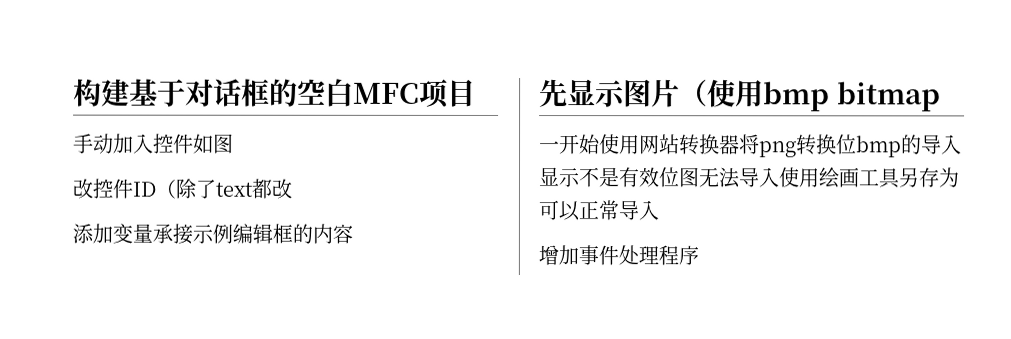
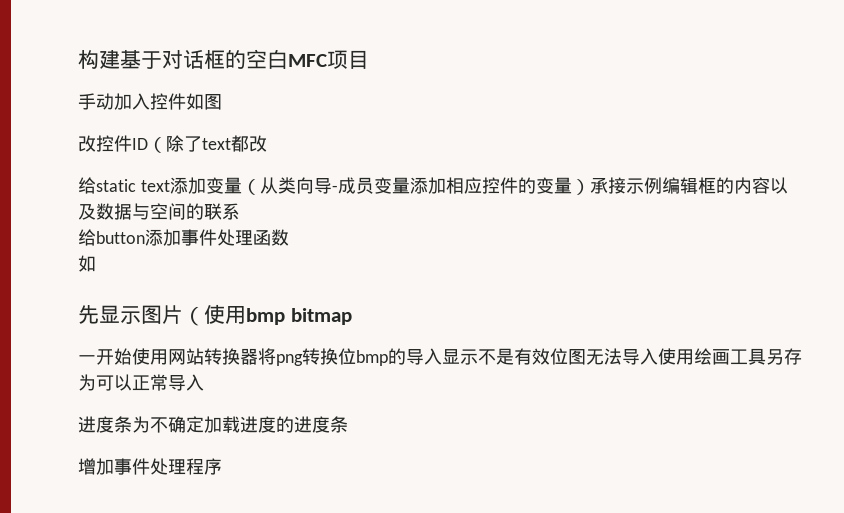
- 添加变量承接示例编辑框的内容
+ 给static text添加变量（从类向导-成员变量添加相应控件的变量）承接示例编辑框的内容以及数据与空间的联系
+ 给button添加事件处理函数
+ 如
+ 进度条为不确定加载进度的进度条

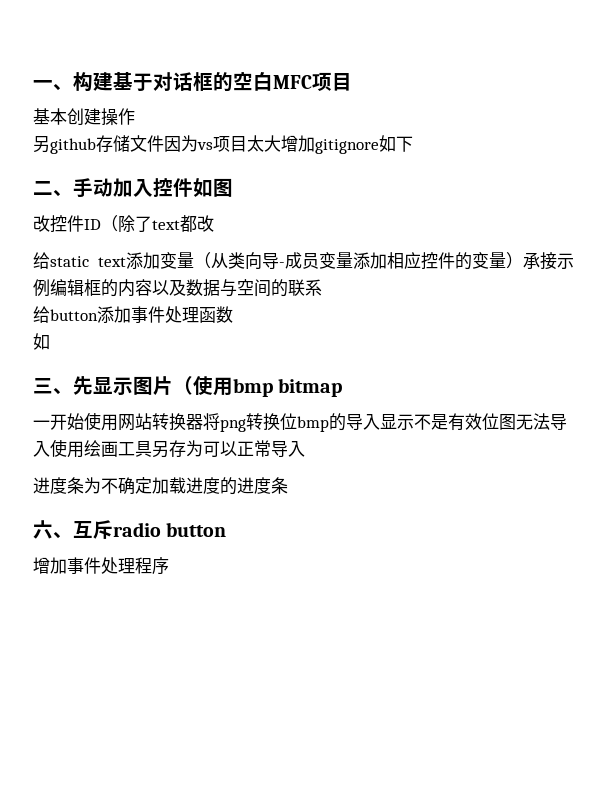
- 构建基于对话框的空白MFC项目
+ 一、构建基于对话框的空白MFC项目
- 手动加入控件如图
+ 基本创建操作
+ 另github存储文件因为vs项目太大增加gitignore如下
+ 二、手动加入控件如图
- 先显示图片（使用bmp bitmap
+ 三、先显示图片（使用bmp bitmap
+ 六、互斥radio button

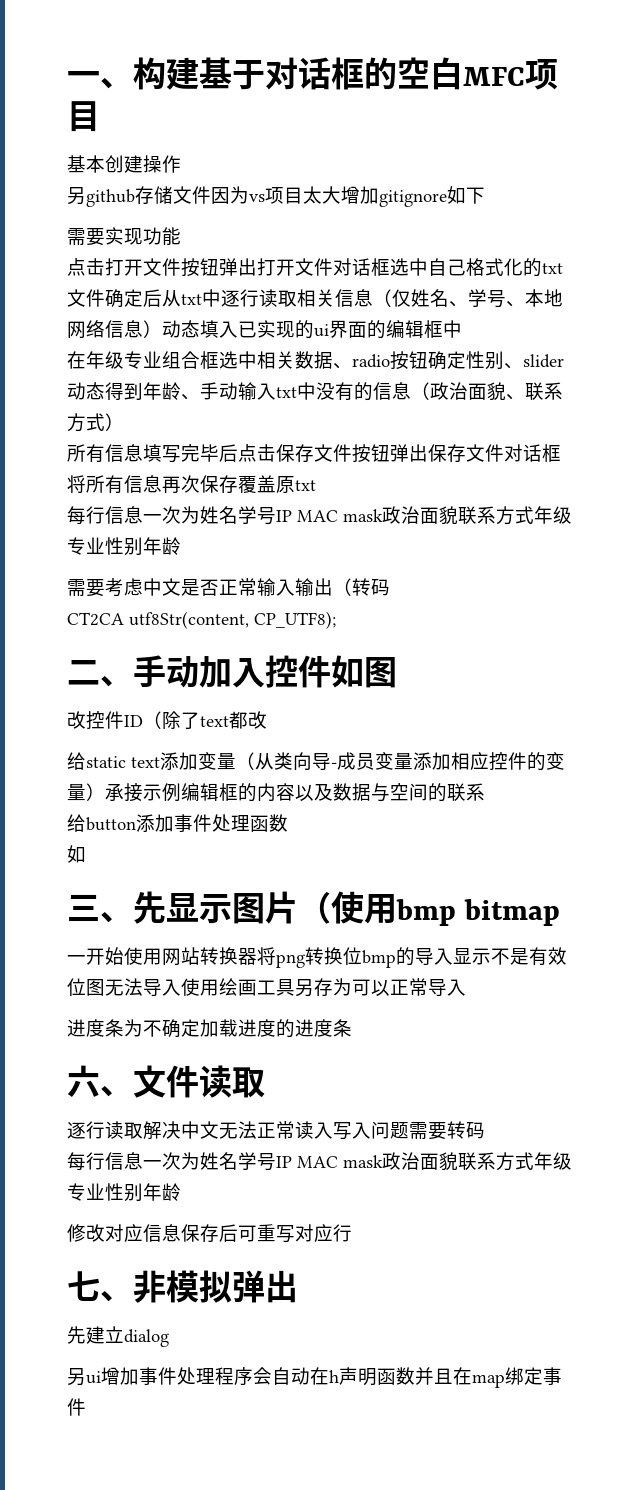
+ 需要实现功能
+ 点击打开文件按钮弹出打开文件对话框选中自己格式化的txt文件确定后从txt中逐行读取相关信息（仅姓名、学号、本地网络信息）动态填入已实现的ui界面的编辑框中
+ 在年级专业组合框选中相关数据、radio按钮确定性别、slider动态得到年龄、手动输入txt中没有的信息（政治面貌、联系方式）
+ 所有信息填写完毕后点击保存文件按钮弹出保存文件对话框将所有信息再次保存覆盖原txt
+ 每行信息一次为姓名学号IP MAC mask政治面貌联系方式年级专业性别年龄
+ 需要考虑中文是否正常输入输出（转码
+ CT2CA utf8Str(content, CP_UTF8);
- 六、互斥radio button
- 增加事件处理程序
+ 六、文件读取
+ 逐行读取解决中文无法正常读入写入问题需要转码
+ 每行信息一次为姓名学号IP MAC mask政治面貌联系方式年级专业性别年龄
+ 修改对应信息保存后可重写对应行
+ 七、非模拟弹出
+ 先建立dialog
+ 另ui增加事件处理程序会自动在h声明函数并且在map绑定事件

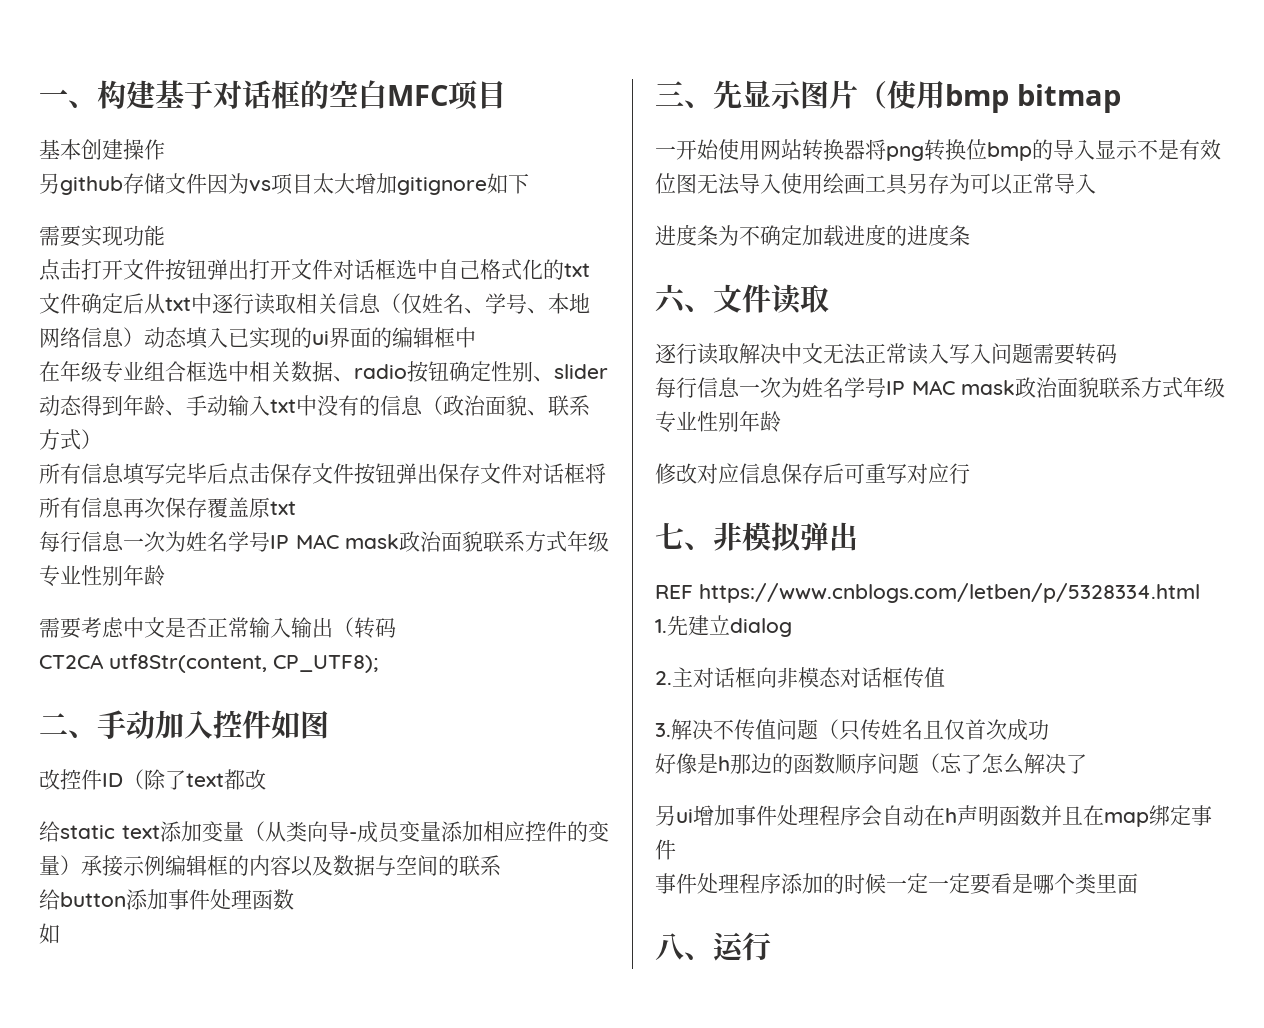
- 先建立dialog
+ REF https://www.cnblogs.com/letben/p/5328334.html
+ 1.先建立dialog
+ 2.主对话框向非模态对话框传值
+ 3.解决不传值问题（只传姓名且仅首次成功
+ 好像是h那边的函数顺序问题（忘了怎么解决了
+ 事件处理程序添加的时候一定一定要看是哪个类里面
+ 八、运行

